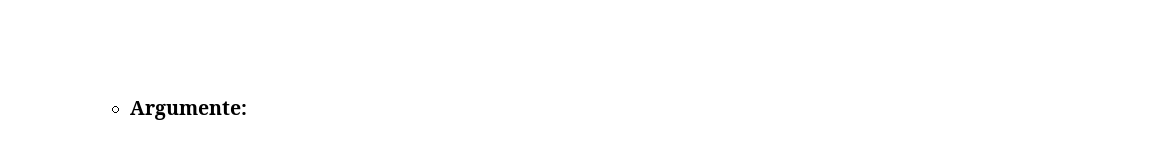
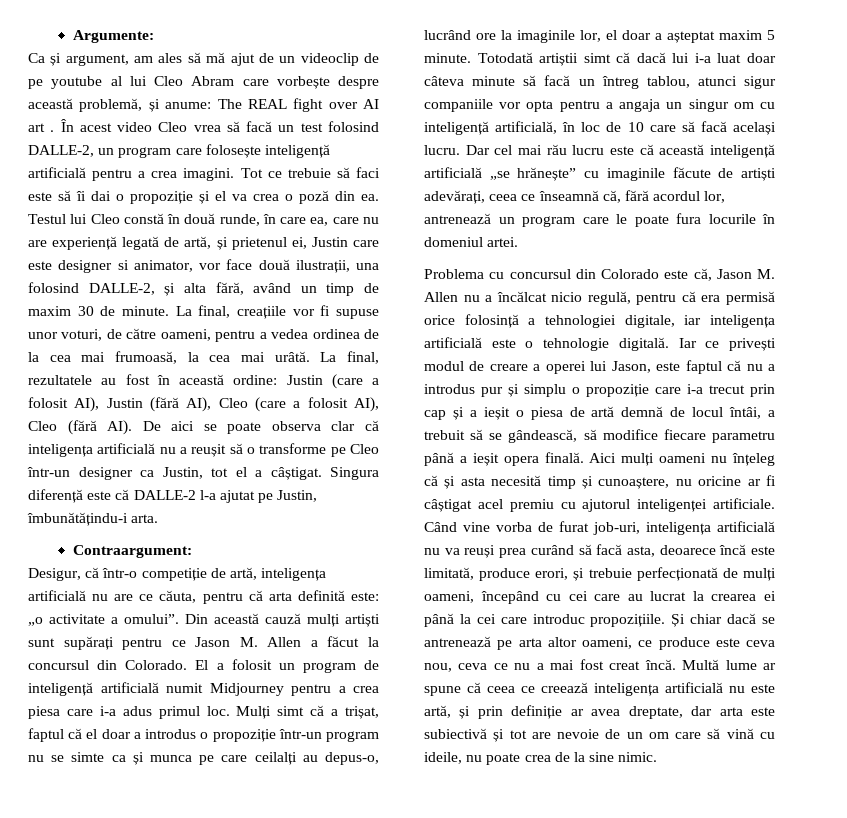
+ Ca și argument, am ales să mă ajut de un videoclip de pe youtube al lui Cleo Abram care vorbește despre această problemă, și anume: The REAL fight over AI art . În acest video Cleo vrea să facă un test folosind DALLE-2, un program care folosește inteligență artificială pentru a crea imagini. Tot ce trebuie să faci este să îi dai o propoziție și el va crea o poză din ea. Testul lui Cleo constă în două runde, în care ea, care nu are experiență legată de artă, și prietenul ei, Justin care este designer si animator, vor face două ilustrații, una folosind DALLE-2, și alta fără, având un timp de maxim 30 de minute. La final, creațiile vor fi supuse unor voturi, de către oameni, pentru a vedea ordinea de la cea mai frumoasă, la cea mai urâtă. La final, rezultatele au fost în această ordine: Justin (care a folosit AI), Justin (fără AI), Cleo (care a folosit AI), Cleo (fără AI). De aici se poate observa clar că inteligența artificială nu a reușit să o transforme pe Cleo într-un designer ca Justin, tot el a câștigat. Singura diferență este că DALLE-2 l-a ajutat pe Justin, îmbunătățindu-i arta.
+ Contraargument:
+ Desigur, că într-o competiție de artă, inteligența artificială nu are ce căuta, pentru că arta definită este: „o activitate a omului”. Din această cauză mulți artiști sunt supărați pentru ce Jason M. Allen a făcut la concursul din Colorado. El a folosit un program de inteligență artificială numit Midjourney pentru a crea piesa care i-a adus primul loc. Mulți simt că a trișat, faptul că el doar a introdus o propoziție într-un program nu se simte ca și munca pe care ceilalți au depus-o, lucrând ore la imaginile lor, el doar a așteptat maxim 5 minute. Totodată artiștii simt că dacă lui i-a luat doar câteva minute să facă un întreg tablou, atunci sigur companiile vor opta pentru a angaja un singur om cu inteligență artificială, în loc de 10 care să facă același lucru. Dar cel mai rău lucru este că această inteligență artificială „se hrănește” cu imaginile făcute de artiști adevărați, ceea ce înseamnă că, fără acordul lor, antrenează un program care le poate fura locurile în domeniul artei.
+ Problema cu concursul din Colorado este că, Jason M. Allen nu a încălcat nicio regulă, pentru că era permisă orice folosință a tehnologiei digitale, iar inteligența artificială este o tehnologie digitală. Iar ce privești modul de creare a operei lui Jason, este faptul că nu a introdus pur și simplu o propoziție care i-a trecut prin cap și a ieșit o piesa de artă demnă de locul întâi, a trebuit să se gândească, să modifice fiecare parametru până a ieșit opera finală. Aici mulți oameni nu înțeleg că și asta necesită timp și cunoaștere, nu oricine ar fi câștigat acel premiu cu ajutorul inteligenței artificiale. Când vine vorba de furat job-uri, inteligența artificială nu va reuși prea curând să facă asta, deoarece încă este limitată, produce erori, și trebuie perfecționată de mulți oameni, începând cu cei care au lucrat la crearea ei până la cei care introduc propozițiile. Și chiar dacă se antrenează pe arta altor oameni, ce produce este ceva nou, ceva ce nu a mai fost creat încă. Multă lume ar spune că ceea ce creează inteligența artificială nu este artă, și prin definiție ar avea dreptate, dar arta este subiectivă și tot are nevoie de un om care să vină cu ideile, nu poate crea de la sine nimic.

